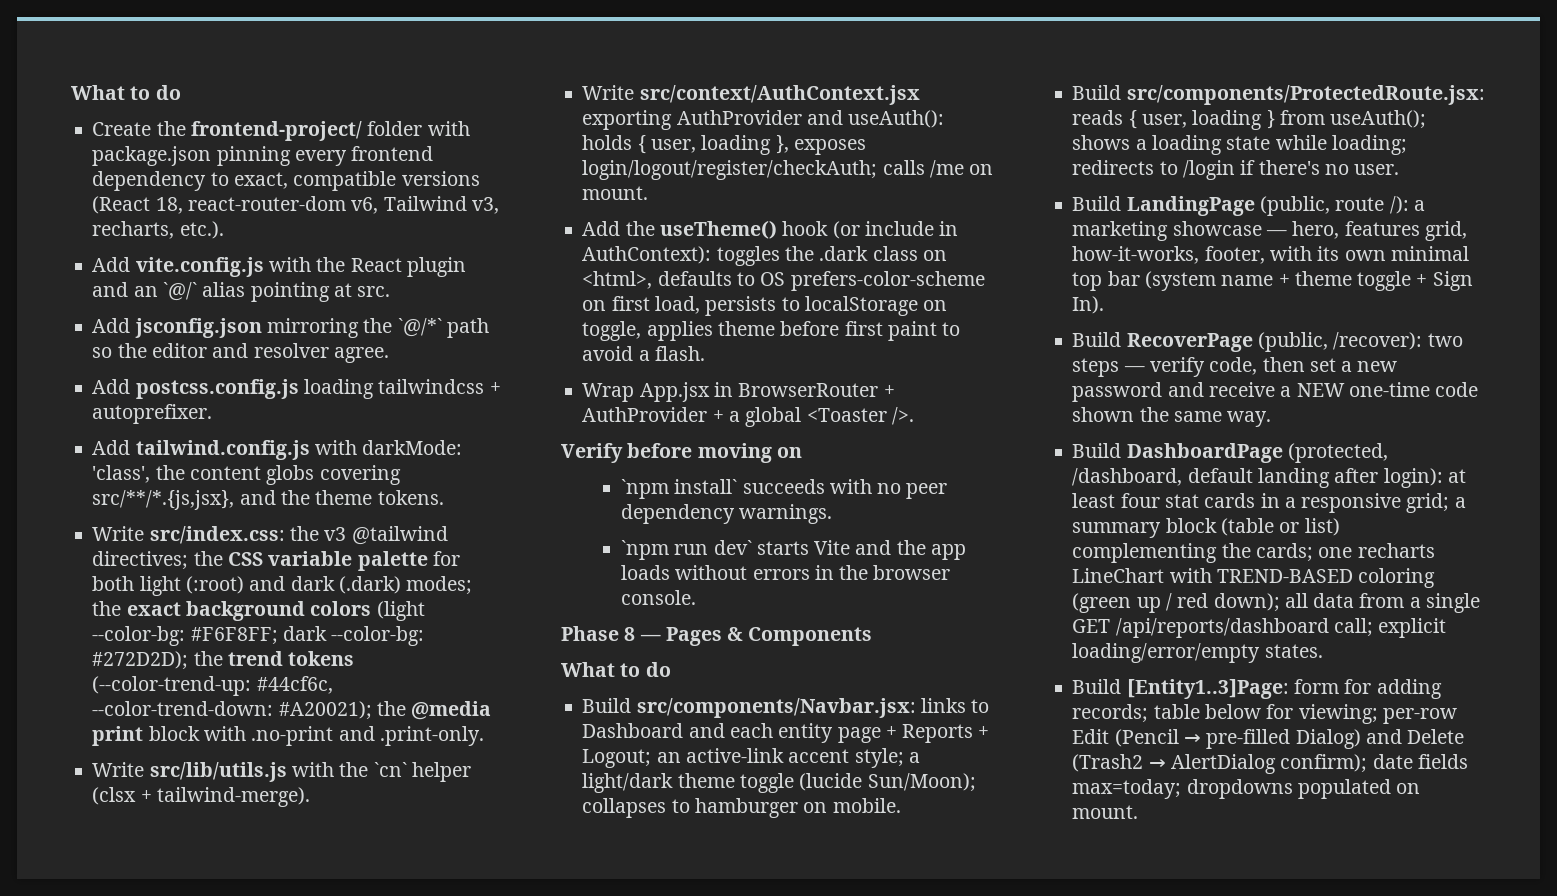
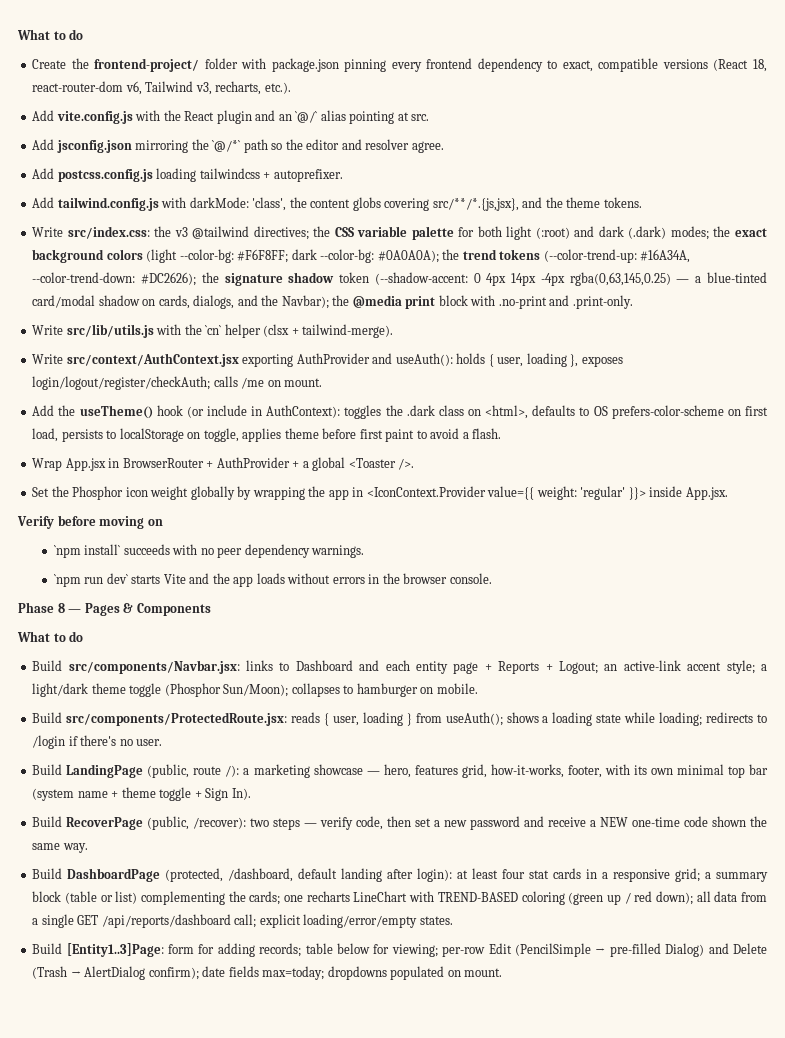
- Write src/index.css: the v3 @tailwind directives; the CSS variable palette for both light (:root) and dark (.dark) modes; the exact background colors (light --color-bg: #F6F8FF; dark --color-bg: #272D2D); the trend tokens (--color-trend-up: #44cf6c, --color-trend-down: #A20021); the @media print block with .no-print and .print-only.
+ Write src/index.css: the v3 @tailwind directives; the CSS variable palette for both light (:root) and dark (.dark) modes; the exact background colors (light --color-bg: #F6F8FF; dark --color-bg: #0A0A0A); the trend tokens (--color-trend-up: #16A34A, --color-trend-down: #DC2626); the signature shadow token (--shadow-accent: 0 4px 14px -4px rgba(0,63,145,0.25) — a blue-tinted card/modal shadow on cards, dialogs, and the Navbar); the @media print block with .no-print and .print-only.
+ Set the Phosphor icon weight globally by wrapping the app in <IconContext.Provider value={{ weight: 'regular' }}> inside App.jsx.
- Build src/components/Navbar.jsx: links to Dashboard and each entity page + Reports + Logout; an active-link accent style; a light/dark theme toggle (lucide Sun/Moon); collapses to hamburger on mobile.
+ Build src/components/Navbar.jsx: links to Dashboard and each entity page + Reports + Logout; an active-link accent style; a light/dark theme toggle (Phosphor Sun/Moon); collapses to hamburger on mobile.
- Build [Entity1..3]Page: form for adding records; table below for viewing; per-row Edit (Pencil → pre-filled Dialog) and Delete (Trash2 → AlertDialog confirm); date fields max=today; dropdowns populated on mount.
+ Build [Entity1..3]Page: form for adding records; table below for viewing; per-row Edit (PencilSimple → pre-filled Dialog) and Delete (Trash → AlertDialog confirm); date fields max=today; dropdowns populated on mount.

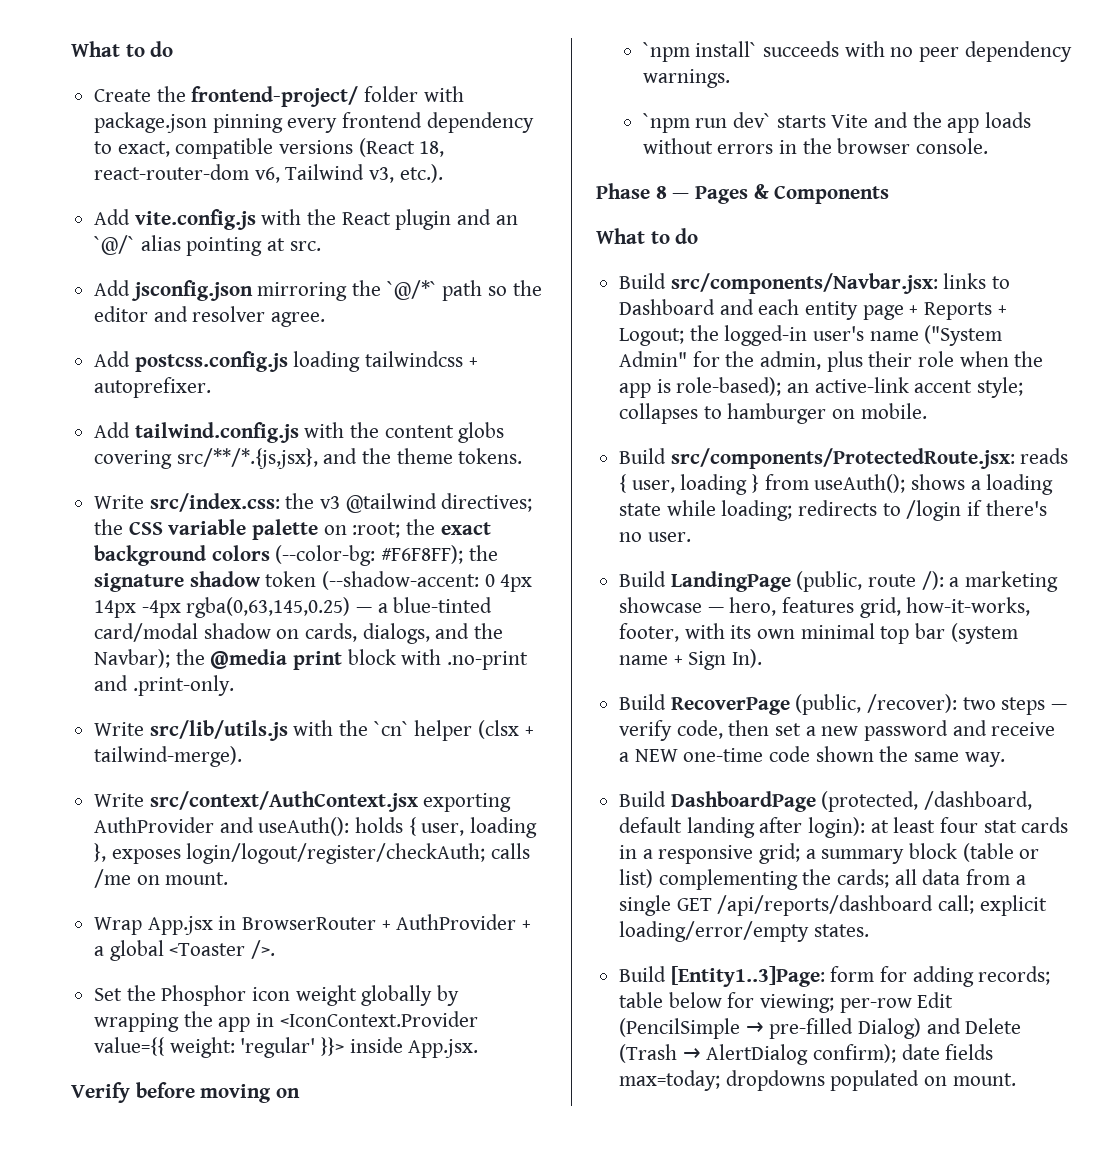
- Create the frontend-project/ folder with package.json pinning every frontend dependency to exact, compatible versions (React 18, react-router-dom v6, Tailwind v3, recharts, etc.).
+ Create the frontend-project/ folder with package.json pinning every frontend dependency to exact, compatible versions (React 18, react-router-dom v6, Tailwind v3, etc.).
- Add tailwind.config.js with darkMode: 'class', the content globs covering src/**/*.{js,jsx}, and the theme tokens.
+ Add tailwind.config.js with the content globs covering src/**/*.{js,jsx}, and the theme tokens.
- Write src/index.css: the v3 @tailwind directives; the CSS variable palette for both light (:root) and dark (.dark) modes; the exact background colors (light --color-bg: #F6F8FF; dark --color-bg: #0A0A0A); the trend tokens (--color-trend-up: #16A34A, --color-trend-down: #DC2626); the signature shadow token (--shadow-accent: 0 4px 14px -4px rgba(0,63,145,0.25) — a blue-tinted card/modal shadow on cards, dialogs, and the Navbar); the @media print block with .no-print and .print-only.
+ Write src/index.css: the v3 @tailwind directives; the CSS variable palette on :root; the exact background colors (--color-bg: #F6F8FF); the signature shadow token (--shadow-accent: 0 4px 14px -4px rgba(0,63,145,0.25) — a blue-tinted card/modal shadow on cards, dialogs, and the Navbar); the @media print block with .no-print and .print-only.
- Add the useTheme() hook (or include in AuthContext): toggles the .dark class on <html>, defaults to OS prefers-color-scheme on first load, persists to localStorage on toggle, applies theme before first paint to avoid a flash.
- Build src/components/Navbar.jsx: links to Dashboard and each entity page + Reports + Logout; an active-link accent style; a light/dark theme toggle (Phosphor Sun/Moon); collapses to hamburger on mobile.
+ Build src/components/Navbar.jsx: links to Dashboard and each entity page + Reports + Logout; the logged-in user's name ("System Admin" for the admin, plus their role when the app is role-based); an active-link accent style; collapses to hamburger on mobile.
- Build LandingPage (public, route /): a marketing showcase — hero, features grid, how-it-works, footer, with its own minimal top bar (system name + theme toggle + Sign In).
+ Build LandingPage (public, route /): a marketing showcase — hero, features grid, how-it-works, footer, with its own minimal top bar (system name + Sign In).
- Build DashboardPage (protected, /dashboard, default landing after login): at least four stat cards in a responsive grid; a summary block (table or list) complementing the cards; one recharts LineChart with TREND-BASED coloring (green up / red down); all data from a single GET /api/reports/dashboard call; explicit loading/error/empty states.
+ Build DashboardPage (protected, /dashboard, default landing after login): at least four stat cards in a responsive grid; a summary block (table or list) complementing the cards; all data from a single GET /api/reports/dashboard call; explicit loading/error/empty states.

